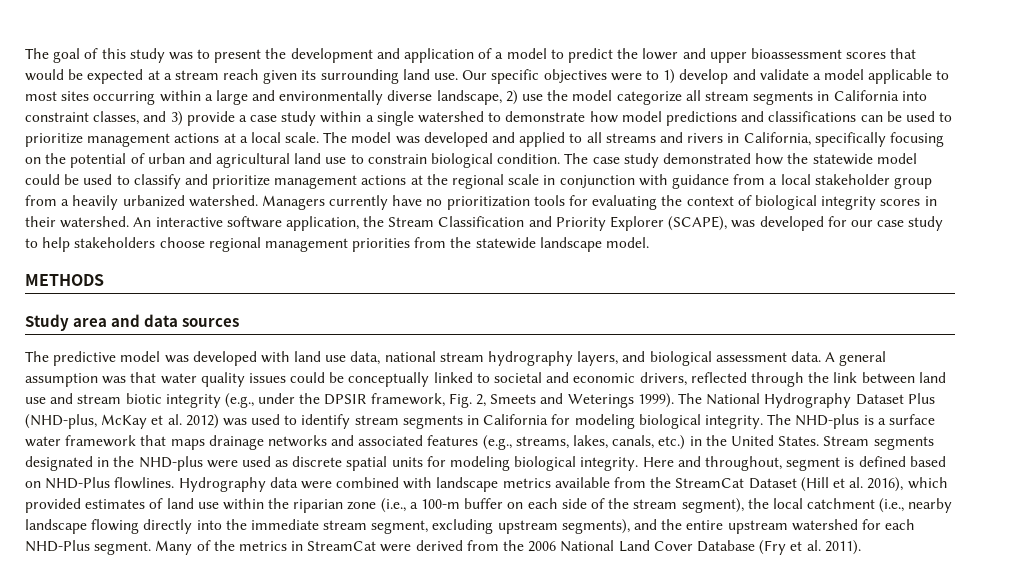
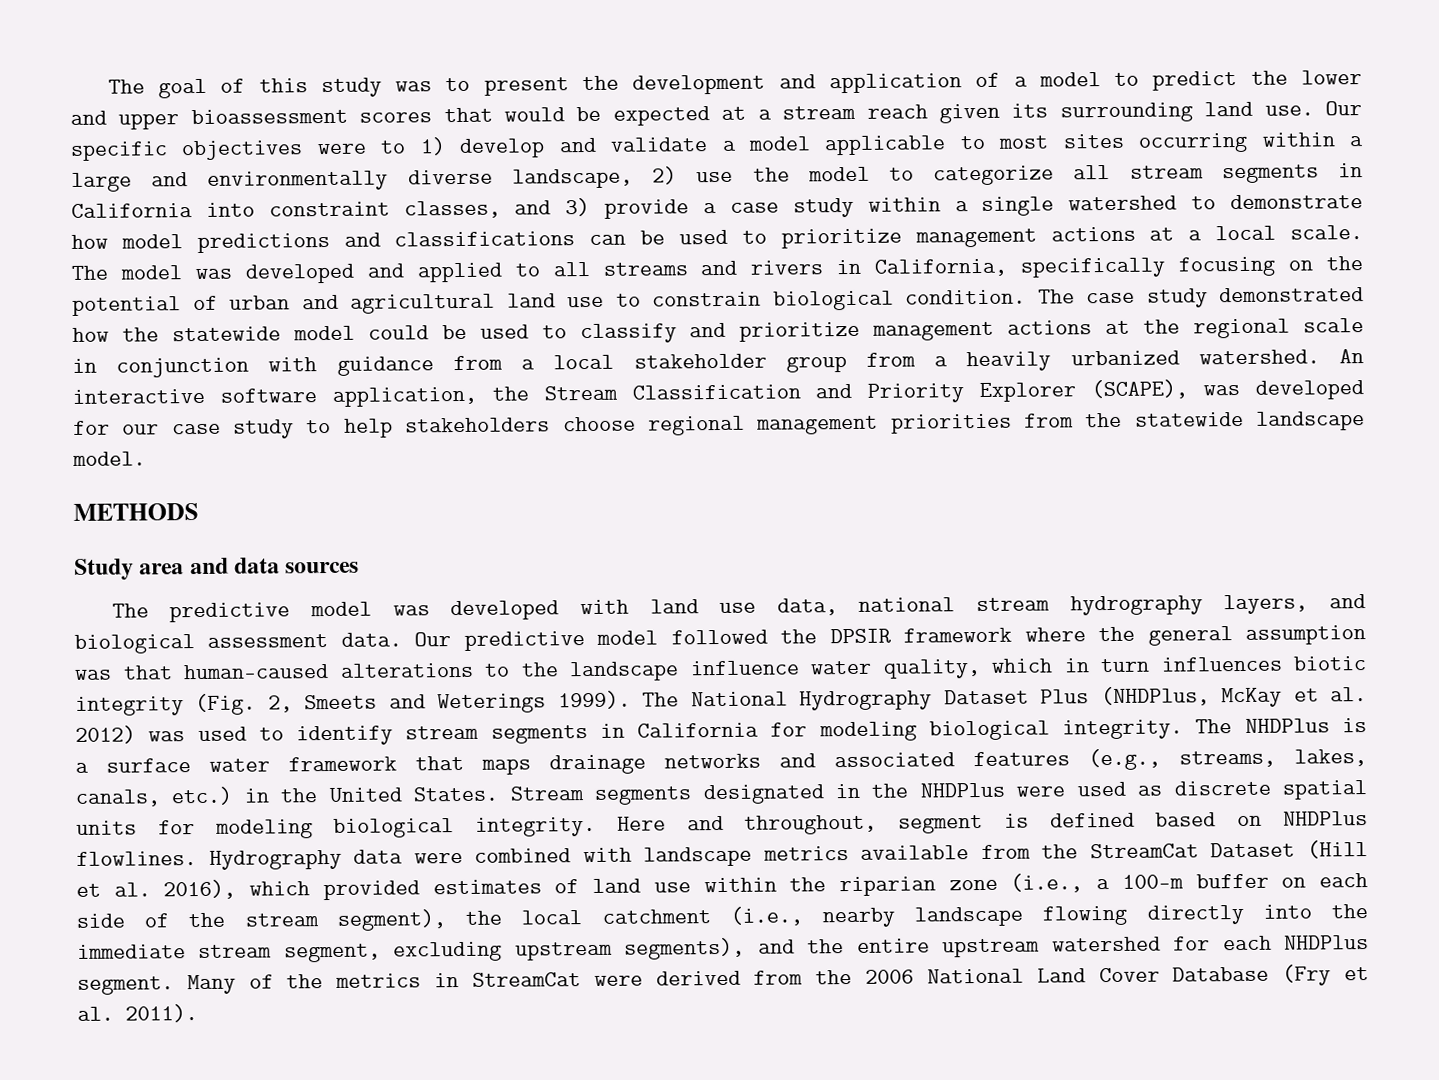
- Our specific objectives were to 1) develop and validate a model applicable to most sites occurring within a large and environmentally diverse landscape, 2) use the model categorize all stream segments in California into constraint classes, and 3) provide a case study within a single watershed to demonstrate how model predictions and classifications can be used to prioritize management actions at a local scale.
+ Our specific objectives were to 1) develop and validate a model applicable to most sites occurring within a large and environmentally diverse landscape, 2) use the model to categorize all stream segments in California into constraint classes, and 3) provide a case study within a single watershed to demonstrate how model predictions and classifications can be used to prioritize management actions at a local scale.
- Managers currently have no prioritization tools for evaluating the context of biological integrity scores in their watershed.
- A general assumption was that water quality issues could be conceptually linked to societal and economic drivers, reflected through the link between land use and stream biotic integrity (e.g., under the DPSIR framework, Fig. 2, Smeets and Weterings 1999).
+ Our predictive model followed the DPSIR framework where the general assumption was that human-caused alterations to the landscape influence water quality, which in turn influences biotic integrity (Fig. 2, Smeets and Weterings 1999).
- The National Hydrography Dataset Plus (NHD-plus, McKay et al. 2012) was used to identify stream segments in California for modeling biological integrity.
+ The National Hydrography Dataset Plus (NHDPlus, McKay et al. 2012) was used to identify stream segments in California for modeling biological integrity.
- The NHD-plus is a surface water framework that maps drainage networks and associated features (e.g., streams, lakes, canals, etc.) in the United States.
+ The NHDPlus is a surface water framework that maps drainage networks and associated features (e.g., streams, lakes, canals, etc.) in the United States.
- Stream segments designated in the NHD-plus were used as discrete spatial units for modeling biological integrity.
+ Stream segments designated in the NHDPlus were used as discrete spatial units for modeling biological integrity.
- Here and throughout, segment is defined based on NHD-Plus flowlines.
+ Here and throughout, segment is defined based on NHDPlus flowlines.
- Hydrography data were combined with landscape metrics available from the StreamCat Dataset (Hill et al. 2016), which provided estimates of land use within the riparian zone (i.e., a 100-m buffer on each side of the stream segment), the local catchment (i.e., nearby landscape flowing directly into the immediate stream segment, excluding upstream segments), and the entire upstream watershed for each NHD-Plus segment.
+ Hydrography data were combined with landscape metrics available from the StreamCat Dataset (Hill et al. 2016), which provided estimates of land use within the riparian zone (i.e., a 100-m buffer on each side of the stream segment), the local catchment (i.e., nearby landscape flowing directly into the immediate stream segment, excluding upstream segments), and the entire upstream watershed for each NHDPlus segment.

